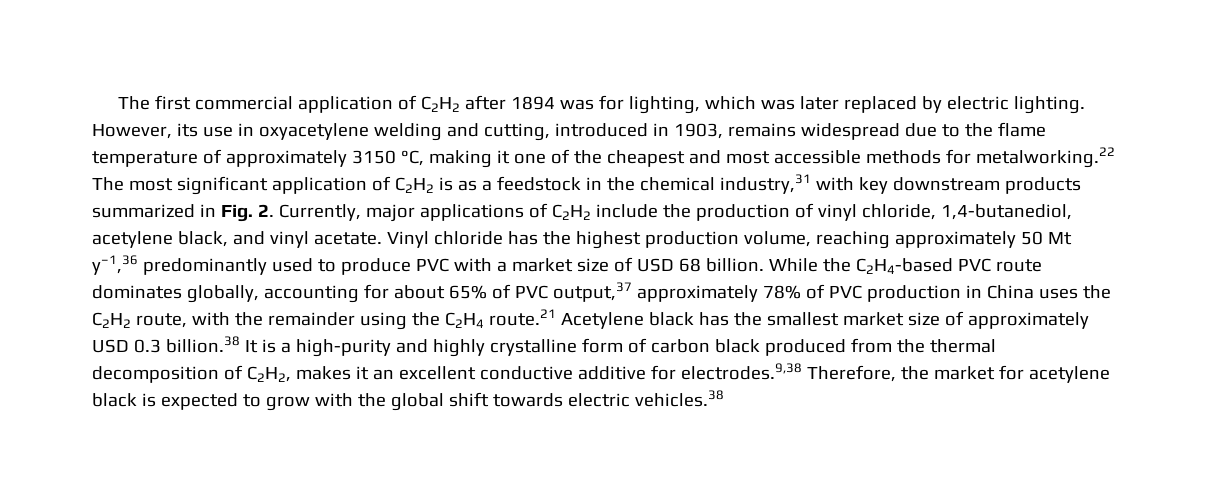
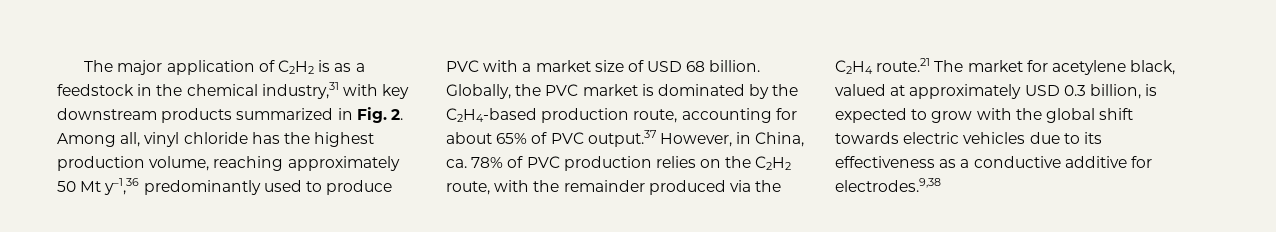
- The first commercial application of C2H2 after 1894 was for lighting, which was later replaced by electric lighting. However, its use in oxyacetylene welding and cutting, introduced in 1903, remains widespread due to the flame temperature of approximately 3150 °C, making it one of the cheapest and most accessible methods for metalworking.22 The most significant application of C2H2 is as a feedstock in the chemical industry,31 with key downstream products summarized in Fig. 2. Currently, major applications of C2H2 include the production of vinyl chloride, 1,4-butanediol, acetylene black, and vinyl acetate. Vinyl chloride has the highest production volume, reaching approximately 50 Mt y–1,36 predominantly used to produce PVC with a market size of USD 68 billion.
+ The major application of C2H2 is as a feedstock in the chemical industry,31 with key downstream products summarized in Fig. 2. Among all, vinyl chloride has the highest production volume, reaching approximately 50 Mt y–1,36 predominantly used to produce PVC with a market size of USD 68 billion.
- While the C2H4-based PVC route dominates globally, accounting for about 65% of PVC output,37 approximately 78% of PVC production in China uses the C2H2 route, with the remainder using the C2H4 route.21 Acetylene black has the smallest market size of approximately USD 0.3 billion.38 It is a high-purity and highly crystalline form of carbon black produced from the thermal decomposition of C2H2, makes it an excellent conductive additive for electrodes.9,38 Therefore, the market for acetylene black is expected to grow with the global shift towards electric vehicles.38
+ Globally, the PVC market is dominated by the C2H4-based production route, accounting for about 65% of PVC output.37 However, in China, ca. 78% of PVC production relies on the C2H2 route, with the remainder produced via the C2H4 route.21 The market for acetylene black, valued at approximately USD 0.3 billion, is expected to grow with the global shift towards electric vehicles due to its effectiveness as a conductive additive for electrodes.9,38

